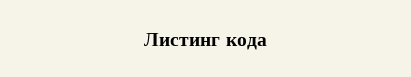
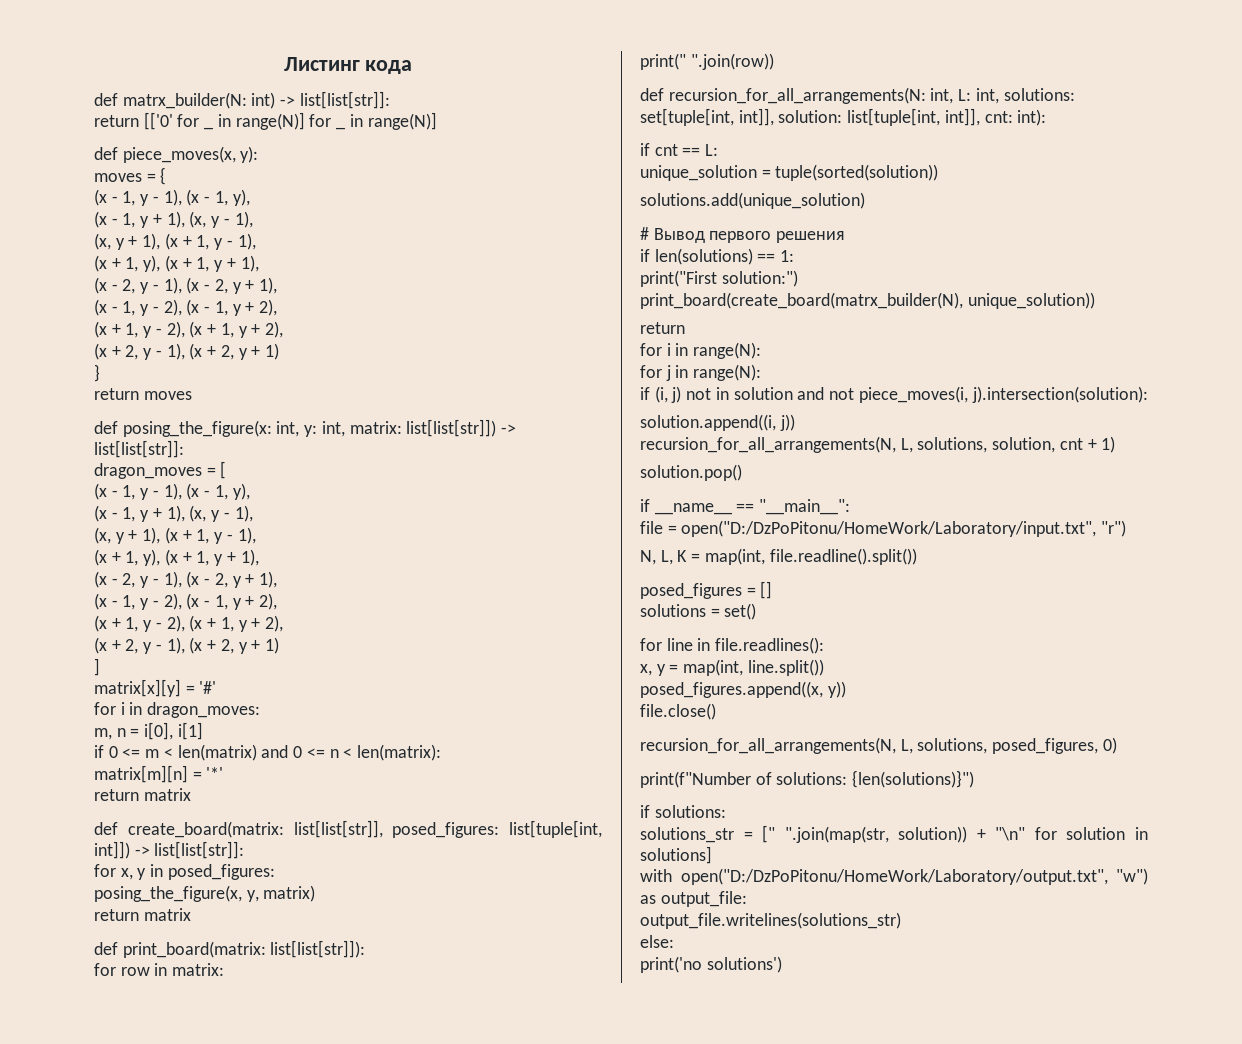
+ def matrx_builder(N: int) -> list[list[str]]:
+ return [['0' for _ in range(N)] for _ in range(N)]
+ def piece_moves(x, y):
+ moves = {
+ (x - 1, y - 1), (x - 1, y),
+ (x - 1, y + 1), (x, y - 1),
+ (x, y + 1), (x + 1, y - 1),
+ (x + 1, y), (x + 1, y + 1),
+ (x - 2, y - 1), (x - 2, y + 1),
+ (x - 1, y - 2), (x - 1, y + 2),
+ (x + 1, y - 2), (x + 1, y + 2),
+ (x + 2, y - 1), (x + 2, y + 1)
+ }
+ return moves
+ def posing_the_figure(x: int, y: int, matrix: list[list[str]]) -> list[list[str]]:
+ dragon_moves = [
+ (x - 1, y - 1), (x - 1, y),
+ (x - 1, y + 1), (x, y - 1),
+ (x, y + 1), (x + 1, y - 1),
+ (x + 1, y), (x + 1, y + 1),
+ (x - 2, y - 1), (x - 2, y + 1),
+ (x - 1, y - 2), (x - 1, y + 2),
+ (x + 1, y - 2), (x + 1, y + 2),
+ (x + 2, y - 1), (x + 2, y + 1)
+ ]
+ matrix[x][y] = '#'
+ for i in dragon_moves:
+ m, n = i[0], i[1]
+ if 0 <= m < len(matrix) and 0 <= n < len(matrix):
+ matrix[m][n] = '*'
+ return matrix
+ def create_board(matrix: list[list[str]], posed_figures: list[tuple[int, int]]) -> list[list[str]]:
+ for x, y in posed_figures:
+ posing_the_figure(x, y, matrix)
+ return matrix
+ def print_board(matrix: list[list[str]]):
+ for row in matrix:
+ print(" ".join(row))
+ def recursion_for_all_arrangements(N: int, L: int, solutions: set[tuple[int, int]], solution: list[tuple[int, int]], cnt: int):
+ if cnt == L:
+ unique_solution = tuple(sorted(solution))
+ solutions.add(unique_solution)
+ # Вывод первого решения
+ if len(solutions) == 1:
+ print("First solution:")
+ print_board(create_board(matrx_builder(N), unique_solution))
+ return
+ for i in range(N):
+ for j in range(N):
+ if (i, j) not in solution and not piece_moves(i, j).intersection(solution):
+ solution.append((i, j))
+ recursion_for_all_arrangements(N, L, solutions, solution, cnt + 1)
+ solution.pop()
+ if __name__ == "__main__":
+ file = open("D:/DzPoPitonu/HomeWork/Laboratory/input.txt", "r")
+ N, L, K = map(int, file.readline().split())
+ posed_figures = []
+ solutions = set()
+ for line in file.readlines():
+ x, y = map(int, line.split())
+ posed_figures.append((x, y))
+ file.close()
+ recursion_for_all_arrangements(N, L, solutions, posed_figures, 0)
+ print(f"Number of solutions: {len(solutions)}")
+ if solutions:
+ solutions_str = [" ".join(map(str, solution)) + "\n" for solution in solutions]
+ with open("D:/DzPoPitonu/HomeWork/Laboratory/output.txt", "w") as output_file:
+ output_file.writelines(solutions_str)
+ else:
+ print('no solutions')

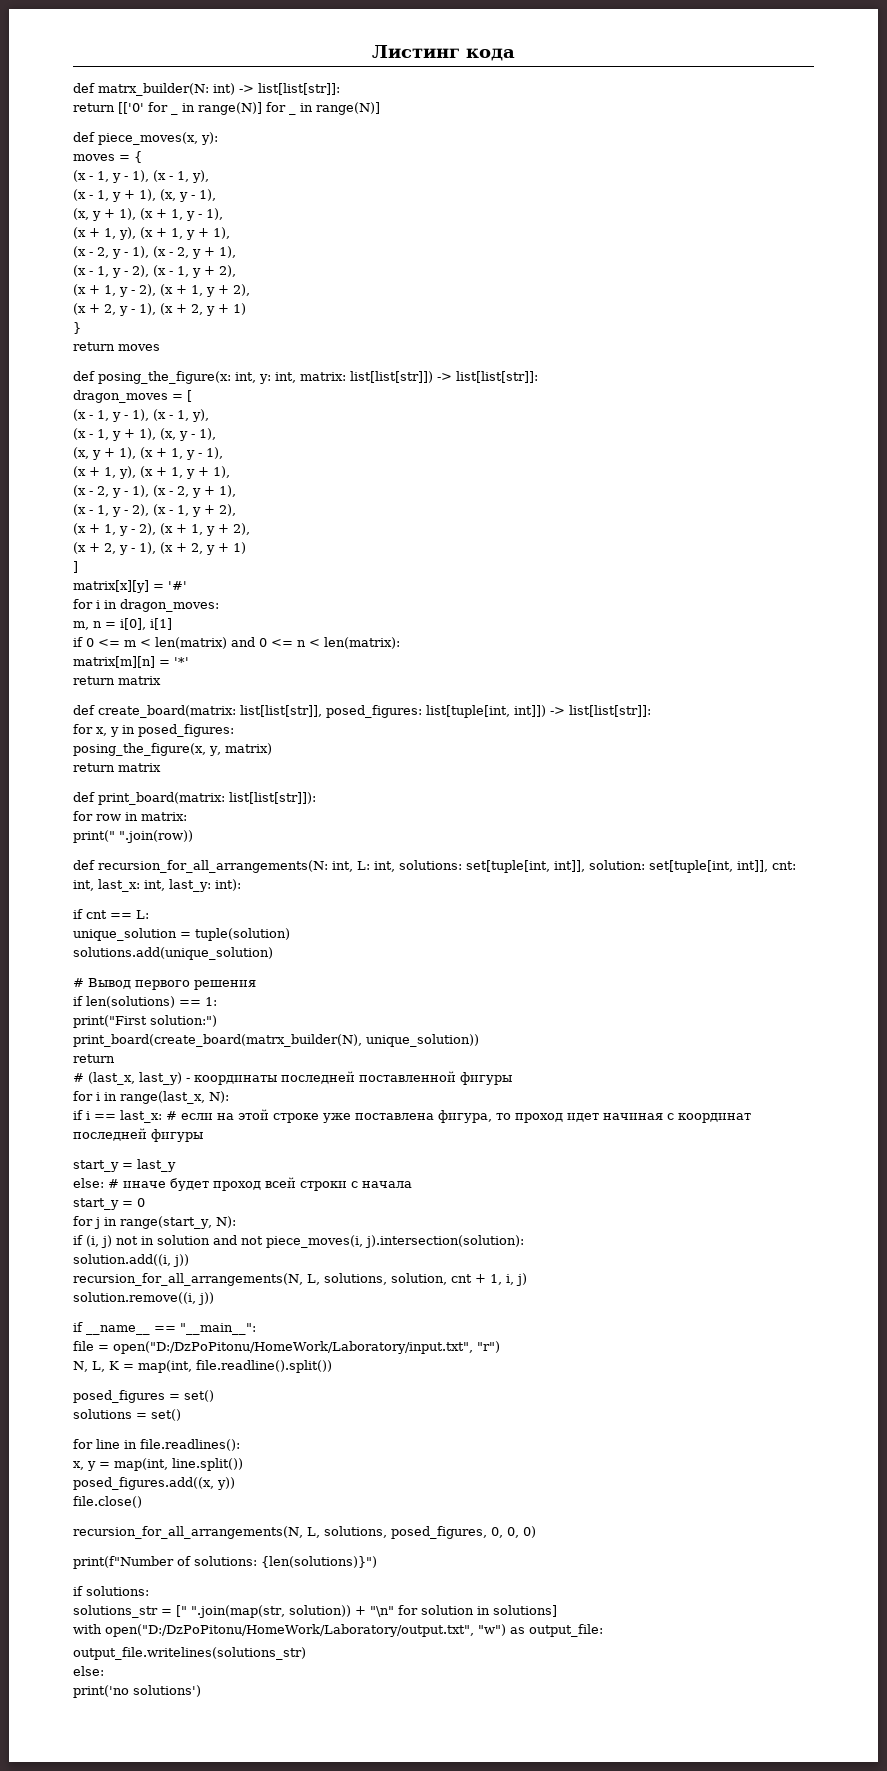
- def recursion_for_all_arrangements(N: int, L: int, solutions: set[tuple[int, int]], solution: list[tuple[int, int]], cnt: int):
+ def recursion_for_all_arrangements(N: int, L: int, solutions: set[tuple[int, int]], solution: set[tuple[int, int]], cnt: int, last_x: int, last_y: int):
- unique_solution = tuple(sorted(solution))
+ unique_solution = tuple(solution)
- for i in range(N):
+ # (last_x, last_y) - координаты последней поставленной фигуры
+ for i in range(last_x, N):
+ if i == last_x: # если на этой строке уже поставлена фигура, то проход идет начиная с координат последней фигуры
+ start_y = last_y
+ else: # иначе будет проход всей строки с начала
+ start_y = 0
- for j in range(N):
+ for j in range(start_y, N):
- solution.append((i, j))
+ solution.add((i, j))
- recursion_for_all_arrangements(N, L, solutions, solution, cnt + 1)
- solution.pop()
+ recursion_for_all_arrangements(N, L, solutions, solution, cnt + 1, i, j)
+ solution.remove((i, j))
- posed_figures = []
+ posed_figures = set()
- posed_figures.append((x, y))
+ posed_figures.add((x, y))
- recursion_for_all_arrangements(N, L, solutions, posed_figures, 0)
+ recursion_for_all_arrangements(N, L, solutions, posed_figures, 0, 0, 0)

